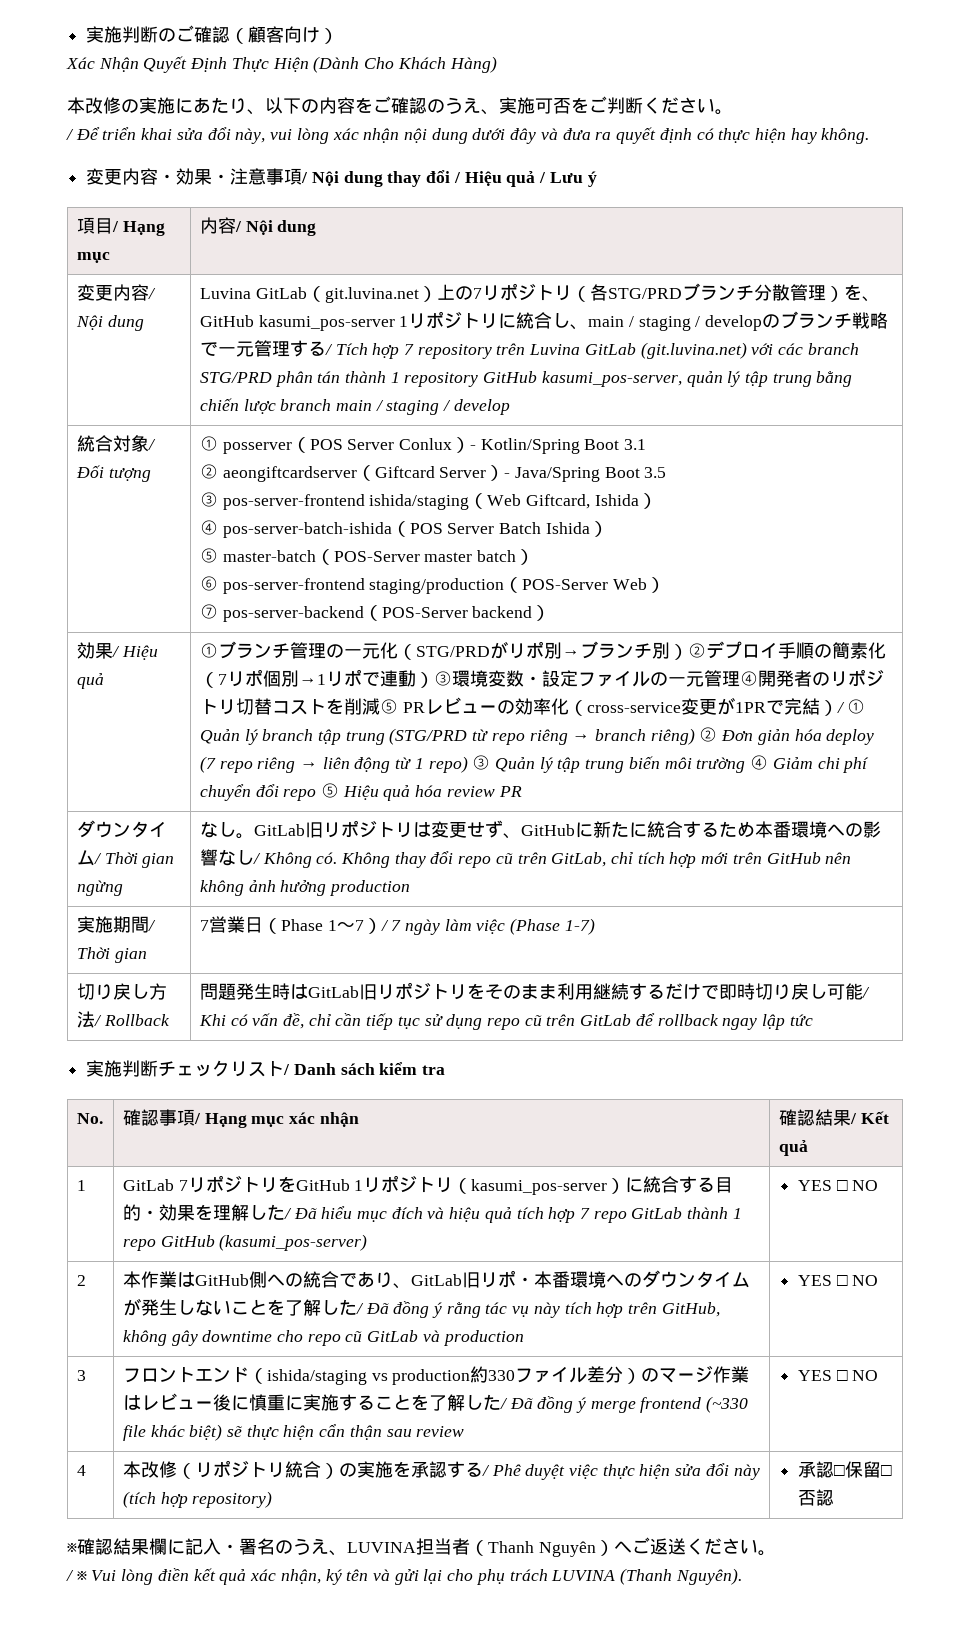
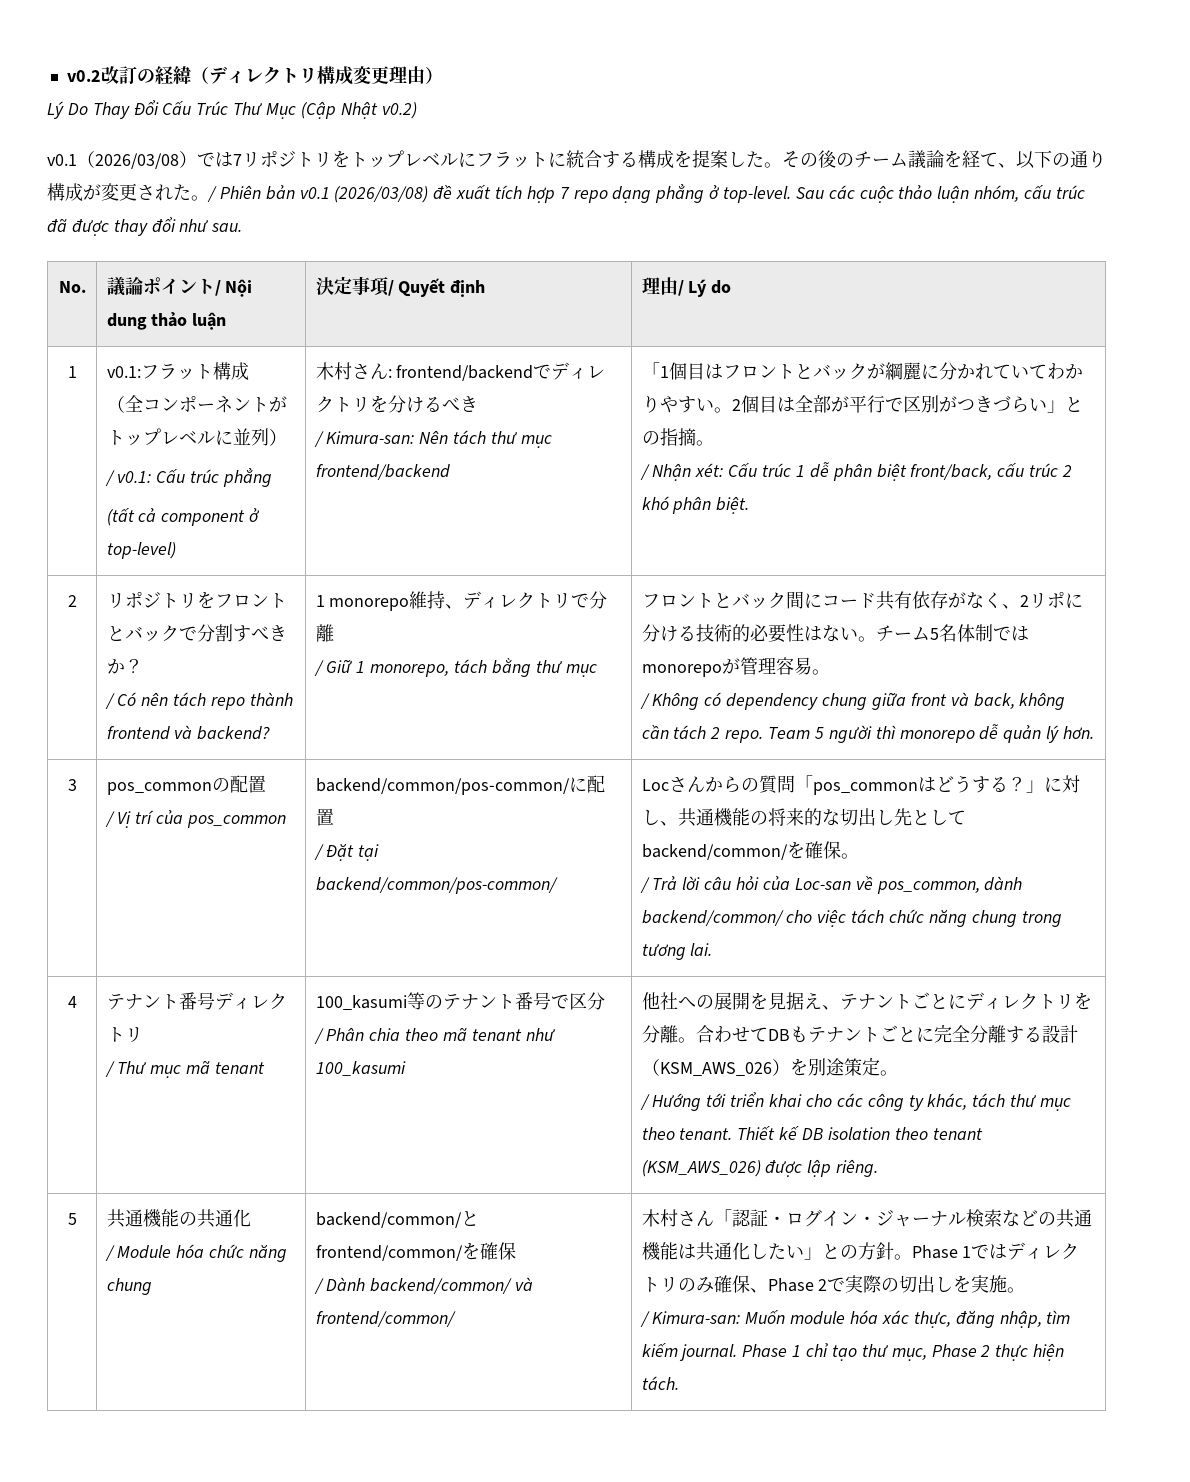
- 実施判断のご確認（顧客向け）
- Xác Nhận Quyết Định Thực Hiện (Dành Cho Khách Hàng)
- 本改修の実施にあたり、以下の内容をご確認のうえ、実施可否をご判断ください。
- / Để triển khai sửa đổi này, vui lòng xác nhận nội dung dưới đây và đưa ra quyết định có thực hiện hay không.
- 変更内容・効果・注意事項/ Nội dung thay đổi / Hiệu quả / Lưu ý
- 項目/ Hạng mục | 内容/ Nội dung
- 変更内容/ Nội dung | Luvina GitLab（git.luvina.net）上の7リポジトリ（各STG/PRDブランチ分散管理）を、GitHub kasumi_pos-server 1リポジトリに統合し、main / staging / developのブランチ戦略で一元管理する/ Tích hợp 7 repository trên Luvina GitLab (git.luvina.net) với các branch STG/PRD phân tán thành 1 repository GitHub kasumi_pos-server, quản lý tập trung bằng chiến lược branch main / staging / develop
- 統合対象/ Đối tượng | ① posserver（POS Server Conlux）- Kotlin/Spring Boot 3.1
- ② aeongiftcardserver（Giftcard Server）- Java/Spring Boot 3.5
- ③ pos-server-frontend ishida/staging（Web Giftcard, Ishida）
- ④ pos-server-batch-ishida（POS Server Batch Ishida）
- ⑤ master-batch（POS-Server master batch）
- ⑥ pos-server-frontend staging/production（POS-Server Web）
- ⑦ pos-server-backend（POS-Server backend）
- 効果/ Hiệu quả | ①ブランチ管理の一元化（STG/PRDがリポ別→ブランチ別）②デプロイ手順の簡素化（7リポ個別→1リポで連動）③環境変数・設定ファイルの一元管理④開発者のリポジトリ切替コストを削減⑤ PRレビューの効率化（cross-service変更が1PRで完結）/ ① Quản lý branch tập trung (STG/PRD từ repo riêng → branch riêng) ② Đơn giản hóa deploy (7 repo riêng → liên động từ 1 repo) ③ Quản lý tập trung biến môi trường ④ Giảm chi phí chuyển đổi repo ⑤ Hiệu quả hóa review PR
- ダウンタイム/ Thời gian ngừng | なし。GitLab旧リポジトリは変更せず、GitHubに新たに統合するため本番環境への影響なし/ Không có. Không thay đổi repo cũ trên GitLab, chỉ tích hợp mới trên GitHub nên không ảnh hưởng production
- 実施期間/ Thời gian | 7営業日（Phase 1〜7）/ 7 ngày làm việc (Phase 1-7)
- 切り戻し方法/ Rollback | 問題発生時はGitLab旧リポジトリをそのまま利用継続するだけで即時切り戻し可能/ Khi có vấn đề, chỉ cần tiếp tục sử dụng repo cũ trên GitLab để rollback ngay lập tức
- 実施判断チェックリスト/ Danh sách kiểm tra
- No. | 確認事項/ Hạng mục xác nhận | 確認結果/ Kết quả
- 1 | GitLab 7リポジトリをGitHub 1リポジトリ（kasumi_pos-server）に統合する目的・効果を理解した/ Đã hiểu mục đích và hiệu quả tích hợp 7 repo GitLab thành 1 repo GitHub (kasumi_pos-server) | YES □ NO
- 2 | 本作業はGitHub側への統合であり、GitLab旧リポ・本番環境へのダウンタイムが発生しないことを了解した/ Đã đồng ý rằng tác vụ này tích hợp trên GitHub, không gây downtime cho repo cũ GitLab và production | YES □ NO
- 3 | フロントエンド（ishida/staging vs production約330ファイル差分）のマージ作業はレビュー後に慎重に実施することを了解した/ Đã đồng ý merge frontend (~330 file khác biệt) sẽ thực hiện cẩn thận sau review | YES □ NO
- 4 | 本改修（リポジトリ統合）の実施を承認する/ Phê duyệt việc thực hiện sửa đổi này (tích hợp repository) | 承認□保留□否認
- ※確認結果欄に記入・署名のうえ、LUVINA担当者（Thanh Nguyên）へご返送ください。
- / ※ Vui lòng điền kết quả xác nhận, ký tên và gửi lại cho phụ trách LUVINA (Thanh Nguyên).
+ v0.2改訂の経緯（ディレクトリ構成変更理由）
+ Lý Do Thay Đổi Cấu Trúc Thư Mục (Cập Nhật v0.2)
+ v0.1（2026/03/08）では7リポジトリをトップレベルにフラットに統合する構成を提案した。その後のチーム議論を経て、以下の通り構成が変更された。/ Phiên bản v0.1 (2026/03/08) đề xuất tích hợp 7 repo dạng phẳng ở top-level. Sau các cuộc thảo luận nhóm, cấu trúc đã được thay đổi như sau.
+ No. | 議論ポイント/ Nội dung thảo luận | 決定事項/ Quyết định | 理由/ Lý do
+ 1 | v0.1:フラット構成
+ （全コンポーネントがトップレベルに並列）
+ / v0.1: Cấu trúc phẳng
+ (tất cả component ở top-level) | 木村さん: frontend/backendでディレクトリを分けるべき
+ / Kimura-san: Nên tách thư mục frontend/backend | 「1個目はフロントとバックが綱麗に分かれていてわかりやすい。2個目は全部が平行で区別がつきづらい」との指摘。
+ / Nhận xét: Cấu trúc 1 dễ phân biệt front/back, cấu trúc 2 khó phân biệt.
+ 2 | リポジトリをフロントとバックで分割すべきか？
+ / Có nên tách repo thành frontend và backend? | 1 monorepo維持、ディレクトリで分離
+ / Giữ 1 monorepo, tách bằng thư mục | フロントとバック間にコード共有依存がなく、2リポに分ける技術的必要性はない。チーム5名体制ではmonorepoが管理容易。
+ / Không có dependency chung giữa front và back, không cần tách 2 repo. Team 5 người thì monorepo dễ quản lý hơn.
+ 3 | pos_commonの配置
+ / Vị trí của pos_common | backend/common/pos-common/に配置
+ / Đặt tại backend/common/pos-common/ | Locさんからの質問「pos_commonはどうする？」に対し、共通機能の将来的な切出し先としてbackend/common/を確保。
+ / Trả lời câu hỏi của Loc-san về pos_common, dành backend/common/ cho việc tách chức năng chung trong tương lai.
+ 4 | テナント番号ディレクトリ
+ / Thư mục mã tenant | 100_kasumi等のテナント番号で区分
+ / Phân chia theo mã tenant như 100_kasumi | 他社への展開を見据え、テナントごとにディレクトリを分離。合わせてDBもテナントごとに完全分離する設計（KSM_AWS_026）を別途策定。
+ / Hướng tới triển khai cho các công ty khác, tách thư mục theo tenant. Thiết kế DB isolation theo tenant (KSM_AWS_026) được lập riêng.
+ 5 | 共通機能の共通化
+ / Module hóa chức năng chung | backend/common/とfrontend/common/を確保
+ / Dành backend/common/ và frontend/common/ | 木村さん「認証・ログイン・ジャーナル検索などの共通機能は共通化したい」との方針。Phase 1ではディレクトリのみ確保、Phase 2で実際の切出しを実施。
+ / Kimura-san: Muốn module hóa xác thực, đăng nhập, tìm kiếm journal. Phase 1 chỉ tạo thư mục, Phase 2 thực hiện tách.

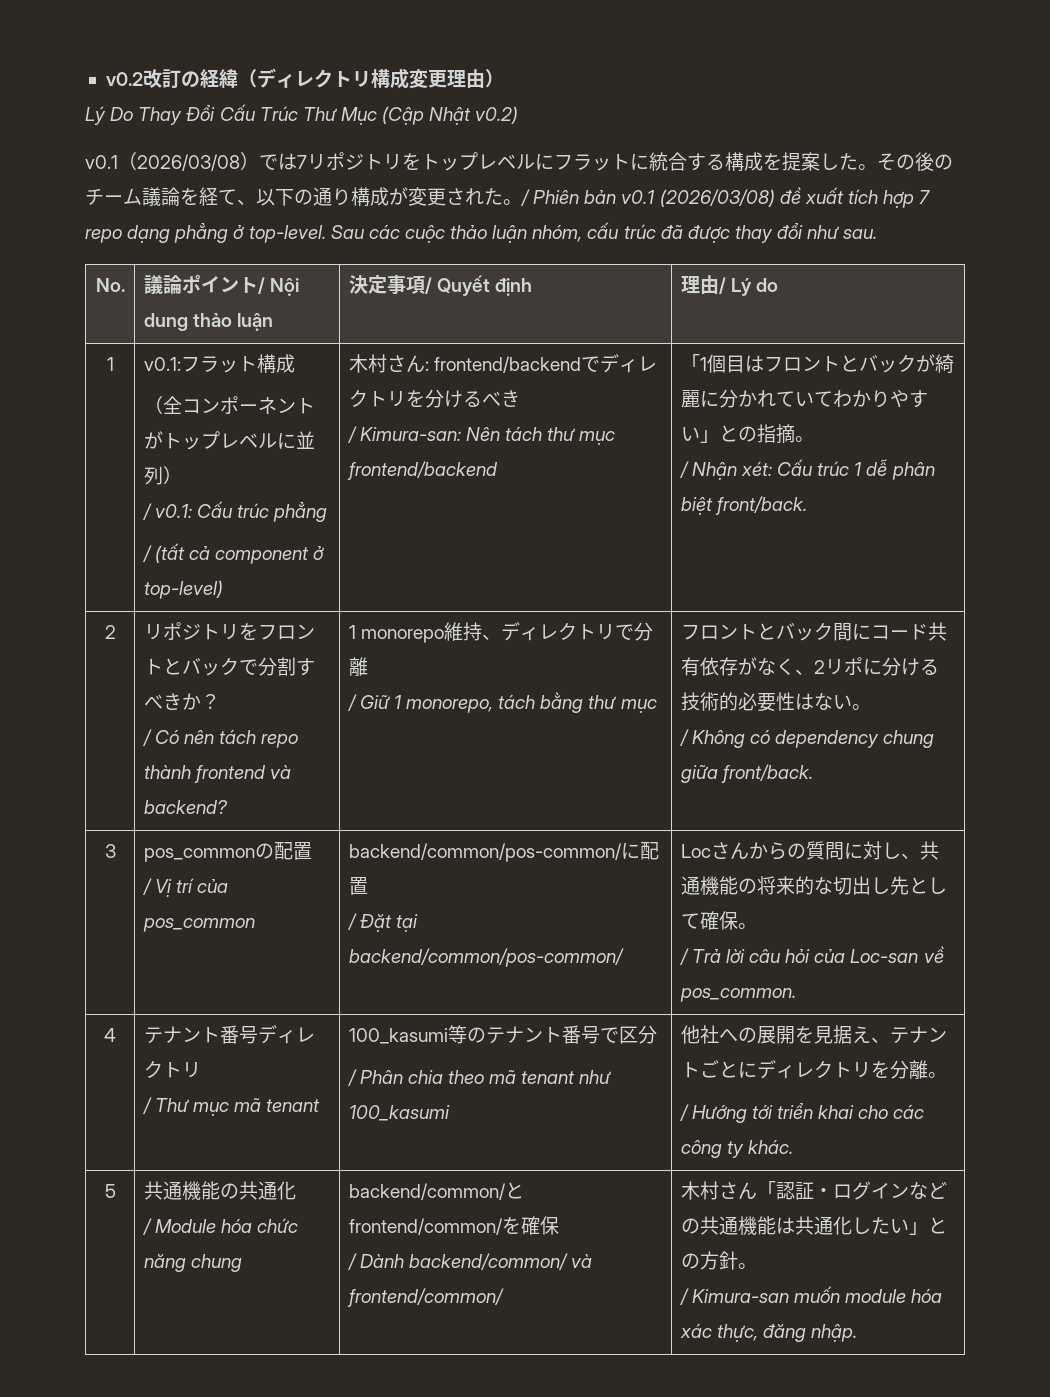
- (tất cả component ở top-level)
+ / (tất cả component ở top-level)
- 「1個目はフロントとバックが綱麗に分かれていてわかりやすい。2個目は全部が平行で区別がつきづらい」との指摘。
+ 「1個目はフロントとバックが綺麗に分かれていてわかりやすい」との指摘。
- / Nhận xét: Cấu trúc 1 dễ phân biệt front/back, cấu trúc 2 khó phân biệt.
+ / Nhận xét: Cấu trúc 1 dễ phân biệt front/back.
- チーム5名体制ではmonorepoが管理容易。
- / Không có dependency chung giữa front và back, không cần tách 2 repo. Team 5 người thì monorepo dễ quản lý hơn.
+ / Không có dependency chung giữa front/back.
- Locさんからの質問「pos_commonはどうする？」に対し、共通機能の将来的な切出し先としてbackend/common/を確保。
+ Locさんからの質問に対し、共通機能の将来的な切出し先として確保。
- / Trả lời câu hỏi của Loc-san về pos_common, dành backend/common/ cho việc tách chức năng chung trong tương lai.
+ / Trả lời câu hỏi của Loc-san về pos_common.
- 合わせてDBもテナントごとに完全分離する設計（KSM_AWS_026）を別途策定。
- / Hướng tới triển khai cho các công ty khác, tách thư mục theo tenant. Thiết kế DB isolation theo tenant (KSM_AWS_026) được lập riêng.
+ / Hướng tới triển khai cho các công ty khác.
- 木村さん「認証・ログイン・ジャーナル検索などの共通機能は共通化したい」との方針。Phase 1ではディレクトリのみ確保、Phase 2で実際の切出しを実施。
- / Kimura-san: Muốn module hóa xác thực, đăng nhập, tìm kiếm journal. Phase 1 chỉ tạo thư mục, Phase 2 thực hiện tách.
+ 木村さん「認証・ログインなどの共通機能は共通化したい」との方針。
+ / Kimura-san muốn module hóa xác thực, đăng nhập.

